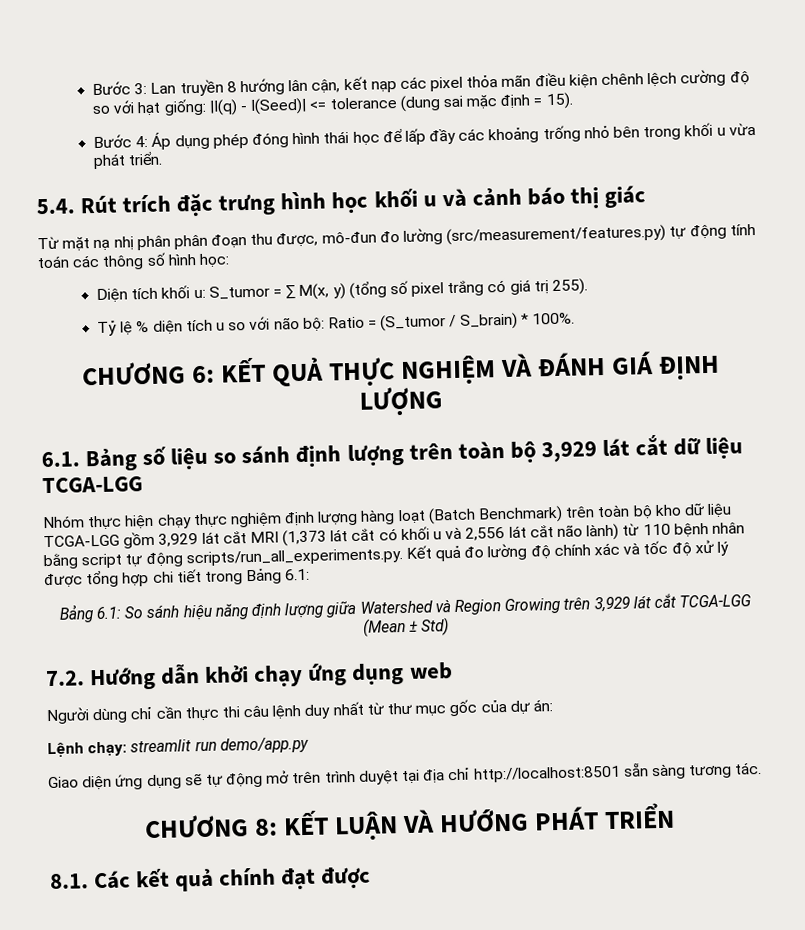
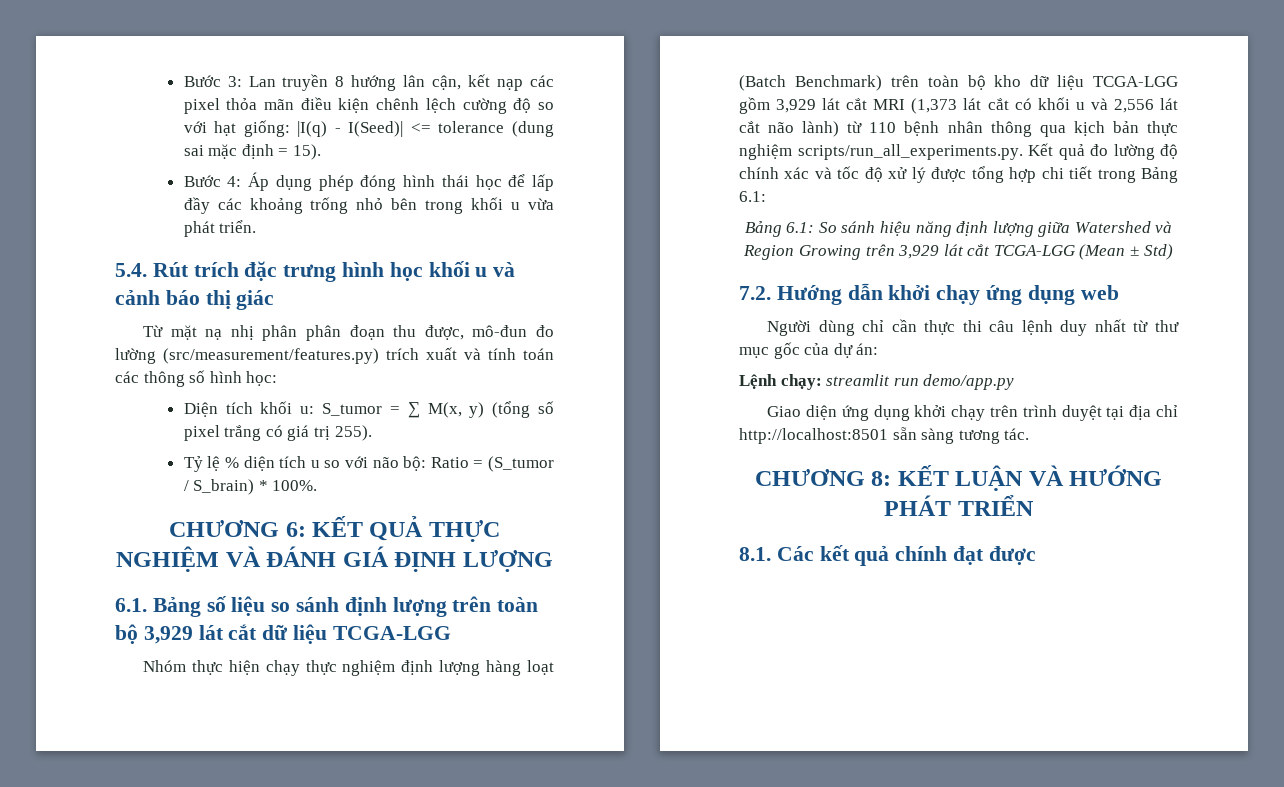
- Từ mặt nạ nhị phân phân đoạn thu được, mô-đun đo lường (src/measurement/features.py) tự động tính toán các thông số hình học:
+ Từ mặt nạ nhị phân phân đoạn thu được, mô-đun đo lường (src/measurement/features.py) trích xuất và tính toán các thông số hình học:
- Nhóm thực hiện chạy thực nghiệm định lượng hàng loạt (Batch Benchmark) trên toàn bộ kho dữ liệu TCGA-LGG gồm 3,929 lát cắt MRI (1,373 lát cắt có khối u và 2,556 lát cắt não lành) từ 110 bệnh nhân bằng script tự động scripts/run_all_experiments.py. Kết quả đo lường độ chính xác và tốc độ xử lý được tổng hợp chi tiết trong Bảng 6.1:
+ Nhóm thực hiện chạy thực nghiệm định lượng hàng loạt (Batch Benchmark) trên toàn bộ kho dữ liệu TCGA-LGG gồm 3,929 lát cắt MRI (1,373 lát cắt có khối u và 2,556 lát cắt não lành) từ 110 bệnh nhân thông qua kịch bản thực nghiệm scripts/run_all_experiments.py. Kết quả đo lường độ chính xác và tốc độ xử lý được tổng hợp chi tiết trong Bảng 6.1:
- Giao diện ứng dụng sẽ tự động mở trên trình duyệt tại địa chỉ http://localhost:8501 sẵn sàng tương tác.
+ Giao diện ứng dụng khởi chạy trên trình duyệt tại địa chỉ http://localhost:8501 sẵn sàng tương tác.

